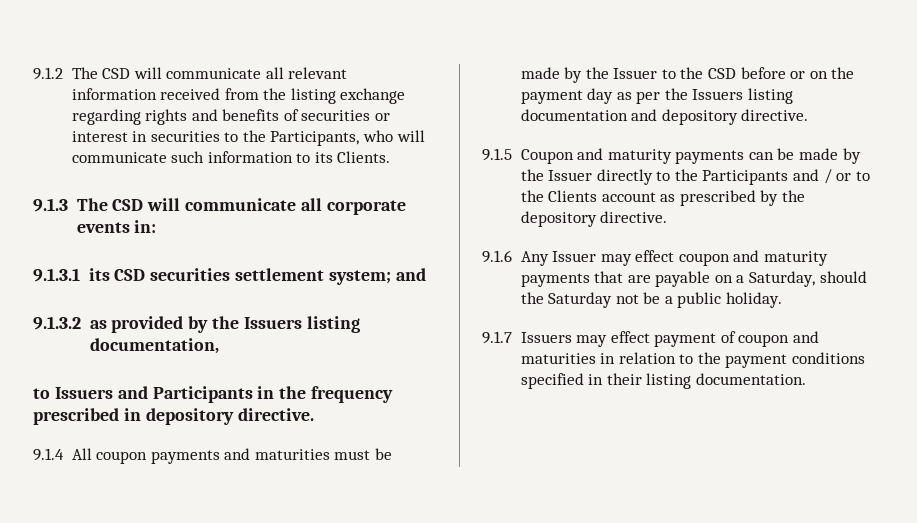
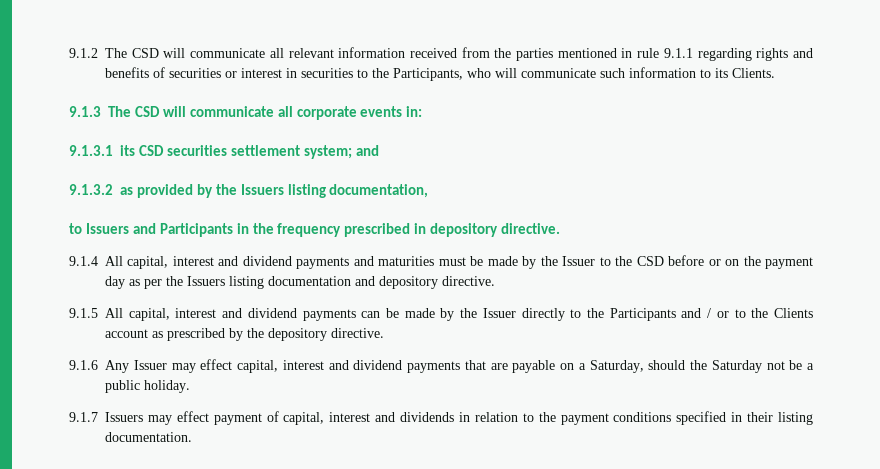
- 9.1.2 The CSD will communicate all relevant information received from the listing exchange regarding rights and benefits of securities or interest in securities to the Participants, who will communicate such information to its Clients.
+ 9.1.2 The CSD will communicate all relevant information received from the parties mentioned in rule 9.1.1 regarding rights and benefits of securities or interest in securities to the Participants, who will communicate such information to its Clients.
- 9.1.4 All coupon payments and maturities must be made by the Issuer to the CSD before or on the payment day as per the Issuers listing documentation and depository directive.
+ 9.1.4 All capital, interest and dividend payments and maturities must be made by the Issuer to the CSD before or on the payment day as per the Issuers listing documentation and depository directive.
- 9.1.5 Coupon and maturity payments can be made by the Issuer directly to the Participants and / or to the Clients account as prescribed by the depository directive.
+ 9.1.5 All capital, interest and dividend payments can be made by the Issuer directly to the Participants and / or to the Clients account as prescribed by the depository directive.
- 9.1.6 Any Issuer may effect coupon and maturity payments that are payable on a Saturday, should the Saturday not be a public holiday.
+ 9.1.6 Any Issuer may effect capital, interest and dividend payments that are payable on a Saturday, should the Saturday not be a public holiday.
- 9.1.7 Issuers may effect payment of coupon and maturities in relation to the payment conditions specified in their listing documentation.
+ 9.1.7 Issuers may effect payment of capital, interest and dividends in relation to the payment conditions specified in their listing documentation.

